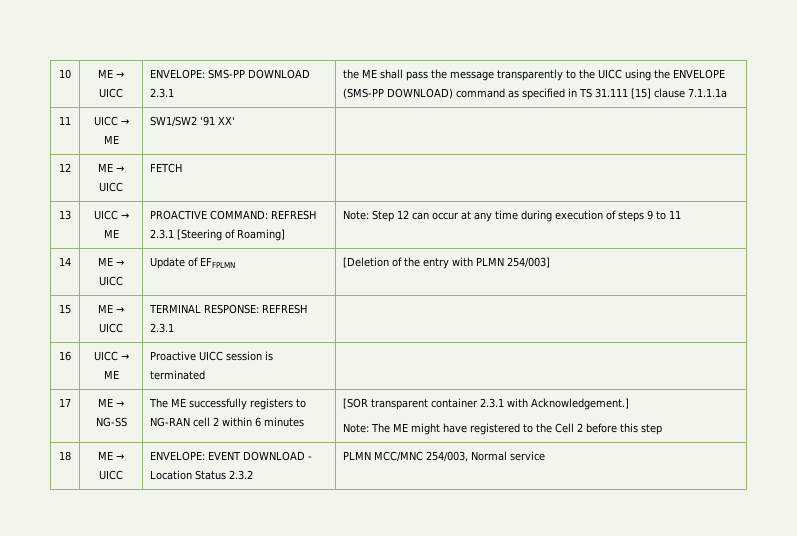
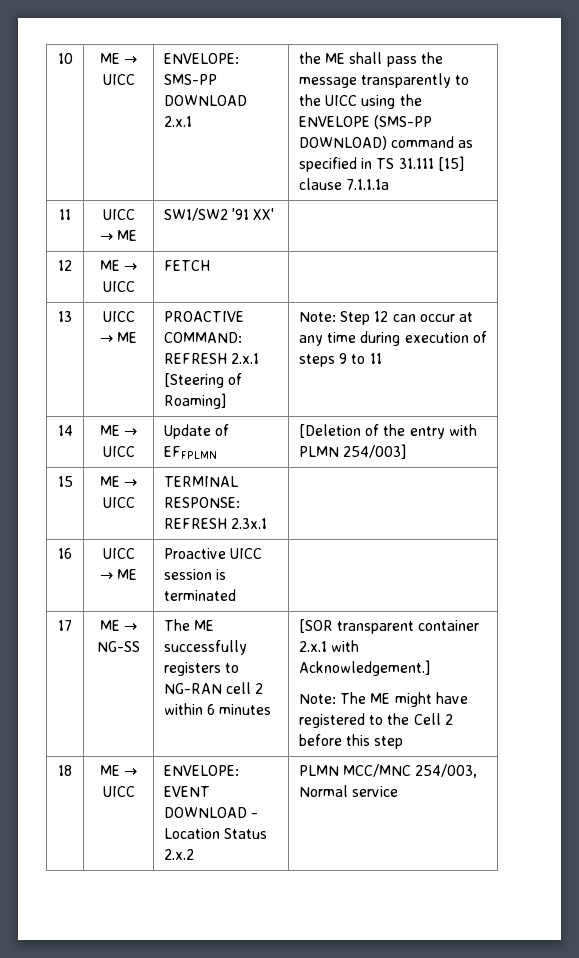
- 10 | ME → UICC | ENVELOPE: SMS-PP DOWNLOAD 2.3.1 | the ME shall pass the message transparently to the UICC using the ENVELOPE (SMS-PP DOWNLOAD) command as specified in TS 31.111 [15] clause 7.1.1.1a
+ 10 | ME → UICC | ENVELOPE: SMS-PP DOWNLOAD 2.x.1 | the ME shall pass the message transparently to the UICC using the ENVELOPE (SMS-PP DOWNLOAD) command as specified in TS 31.111 [15] clause 7.1.1.1a
- 13 | UICC → ME | PROACTIVE COMMAND: REFRESH 2.3.1 [Steering of Roaming] | Note: Step 12 can occur at any time during execution of steps 9 to 11
+ 13 | UICC → ME | PROACTIVE COMMAND: REFRESH 2.x.1 [Steering of Roaming] | Note: Step 12 can occur at any time during execution of steps 9 to 11
- 15 | ME → UICC | TERMINAL RESPONSE: REFRESH 2.3.1 |
+ 15 | ME → UICC | TERMINAL RESPONSE: REFRESH 2.3x.1 |
- 17 | ME → NG-SS | The ME successfully registers to NG-RAN cell 2 within 6 minutes | [SOR transparent container 2.3.1 with Acknowledgement.]
+ 17 | ME → NG-SS | The ME successfully registers to NG-RAN cell 2 within 6 minutes | [SOR transparent container 2.x.1 with Acknowledgement.]
- 18 | ME → UICC | ENVELOPE: EVENT DOWNLOAD - Location Status 2.3.2 | PLMN MCC/MNC 254/003, Normal service
+ 18 | ME → UICC | ENVELOPE: EVENT DOWNLOAD - Location Status 2.x.2 | PLMN MCC/MNC 254/003, Normal service

